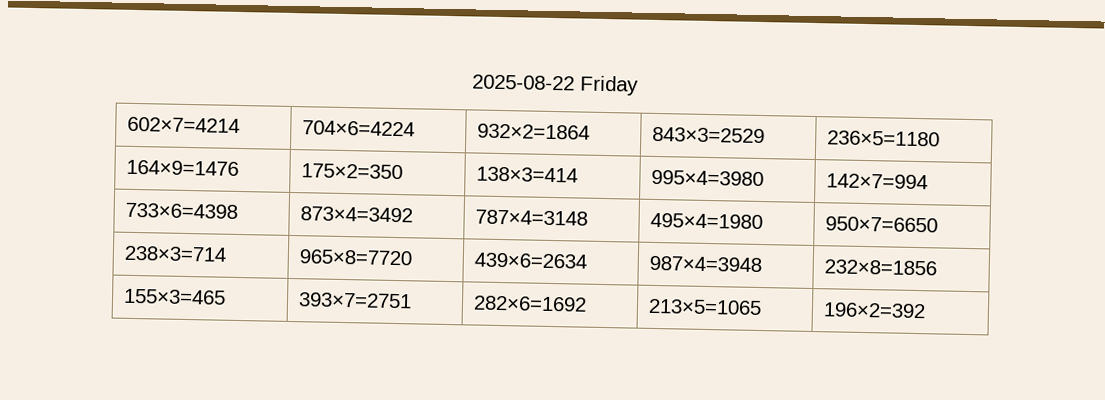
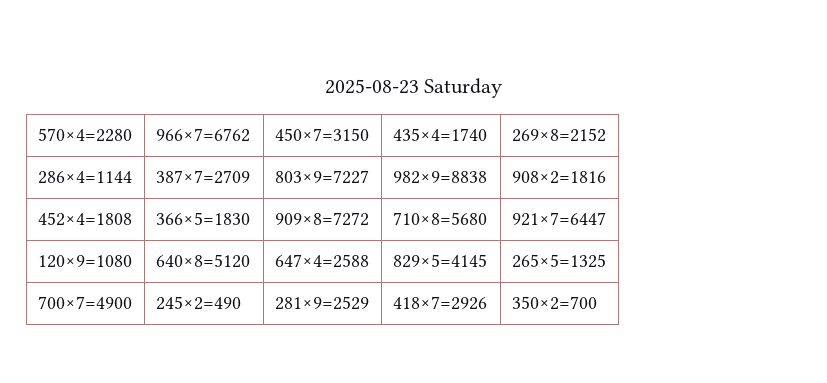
- 2025-08-22 Friday
- 602×7=4214 | 704×6=4224 | 932×2=1864 | 843×3=2529 | 236×5=1180
- 164×9=1476 | 175×2=350 | 138×3=414 | 995×4=3980 | 142×7=994
- 733×6=4398 | 873×4=3492 | 787×4=3148 | 495×4=1980 | 950×7=6650
- 238×3=714 | 965×8=7720 | 439×6=2634 | 987×4=3948 | 232×8=1856
- 155×3=465 | 393×7=2751 | 282×6=1692 | 213×5=1065 | 196×2=392
+ 2025-08-23 Saturday
+ 570×4=2280 | 966×7=6762 | 450×7=3150 | 435×4=1740 | 269×8=2152
+ 286×4=1144 | 387×7=2709 | 803×9=7227 | 982×9=8838 | 908×2=1816
+ 452×4=1808 | 366×5=1830 | 909×8=7272 | 710×8=5680 | 921×7=6447
+ 120×9=1080 | 640×8=5120 | 647×4=2588 | 829×5=4145 | 265×5=1325
+ 700×7=4900 | 245×2=490 | 281×9=2529 | 418×7=2926 | 350×2=700

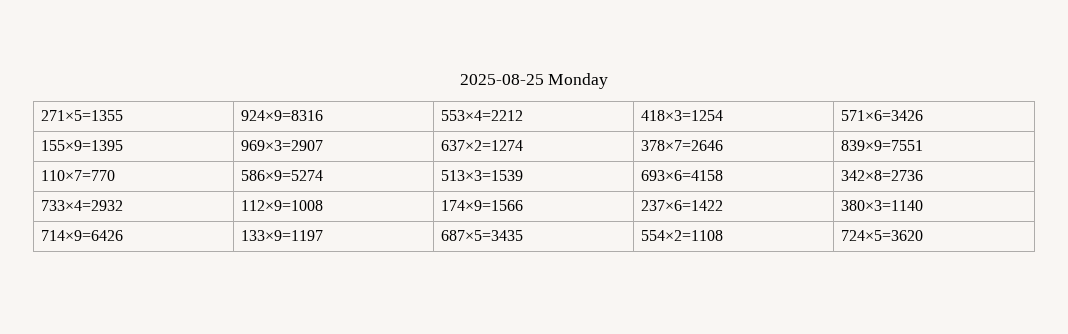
- 2025-08-23 Saturday
- 570×4=2280 | 966×7=6762 | 450×7=3150 | 435×4=1740 | 269×8=2152
- 286×4=1144 | 387×7=2709 | 803×9=7227 | 982×9=8838 | 908×2=1816
- 452×4=1808 | 366×5=1830 | 909×8=7272 | 710×8=5680 | 921×7=6447
- 120×9=1080 | 640×8=5120 | 647×4=2588 | 829×5=4145 | 265×5=1325
- 700×7=4900 | 245×2=490 | 281×9=2529 | 418×7=2926 | 350×2=700
+ 2025-08-25 Monday
+ 271×5=1355 | 924×9=8316 | 553×4=2212 | 418×3=1254 | 571×6=3426
+ 155×9=1395 | 969×3=2907 | 637×2=1274 | 378×7=2646 | 839×9=7551
+ 110×7=770 | 586×9=5274 | 513×3=1539 | 693×6=4158 | 342×8=2736
+ 733×4=2932 | 112×9=1008 | 174×9=1566 | 237×6=1422 | 380×3=1140
+ 714×9=6426 | 133×9=1197 | 687×5=3435 | 554×2=1108 | 724×5=3620

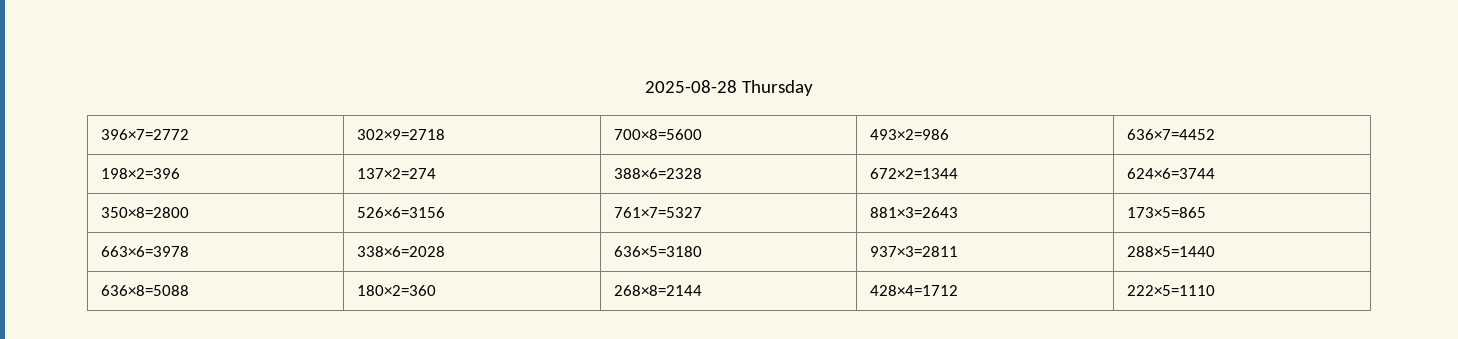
- 2025-08-25 Monday
- 271×5=1355 | 924×9=8316 | 553×4=2212 | 418×3=1254 | 571×6=3426
- 155×9=1395 | 969×3=2907 | 637×2=1274 | 378×7=2646 | 839×9=7551
- 110×7=770 | 586×9=5274 | 513×3=1539 | 693×6=4158 | 342×8=2736
- 733×4=2932 | 112×9=1008 | 174×9=1566 | 237×6=1422 | 380×3=1140
- 714×9=6426 | 133×9=1197 | 687×5=3435 | 554×2=1108 | 724×5=3620
+ 2025-08-28 Thursday
+ 396×7=2772 | 302×9=2718 | 700×8=5600 | 493×2=986 | 636×7=4452
+ 198×2=396 | 137×2=274 | 388×6=2328 | 672×2=1344 | 624×6=3744
+ 350×8=2800 | 526×6=3156 | 761×7=5327 | 881×3=2643 | 173×5=865
+ 663×6=3978 | 338×6=2028 | 636×5=3180 | 937×3=2811 | 288×5=1440
+ 636×8=5088 | 180×2=360 | 268×8=2144 | 428×4=1712 | 222×5=1110

